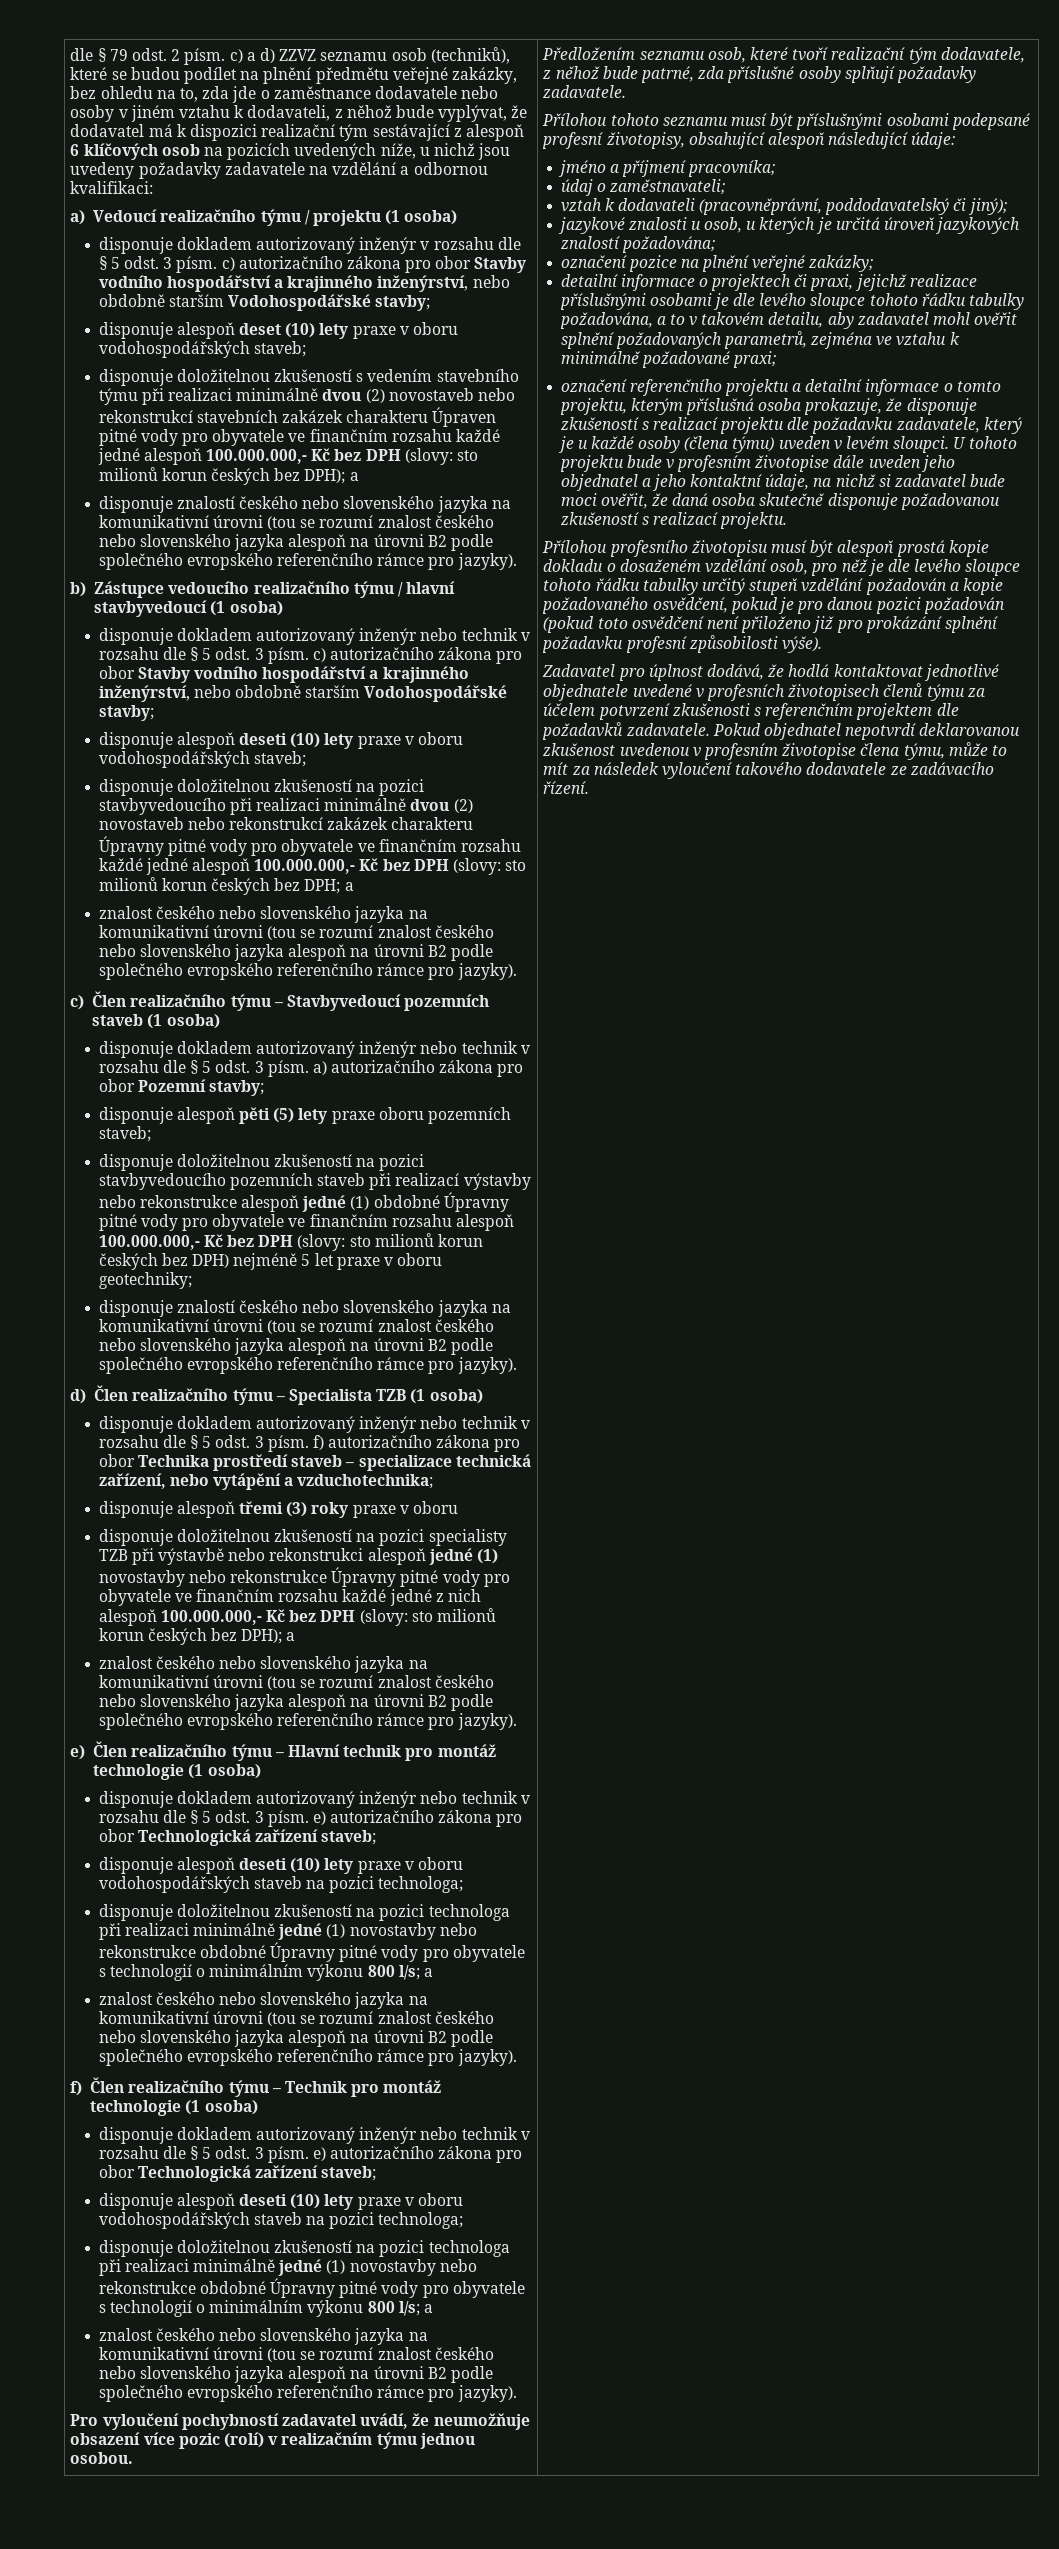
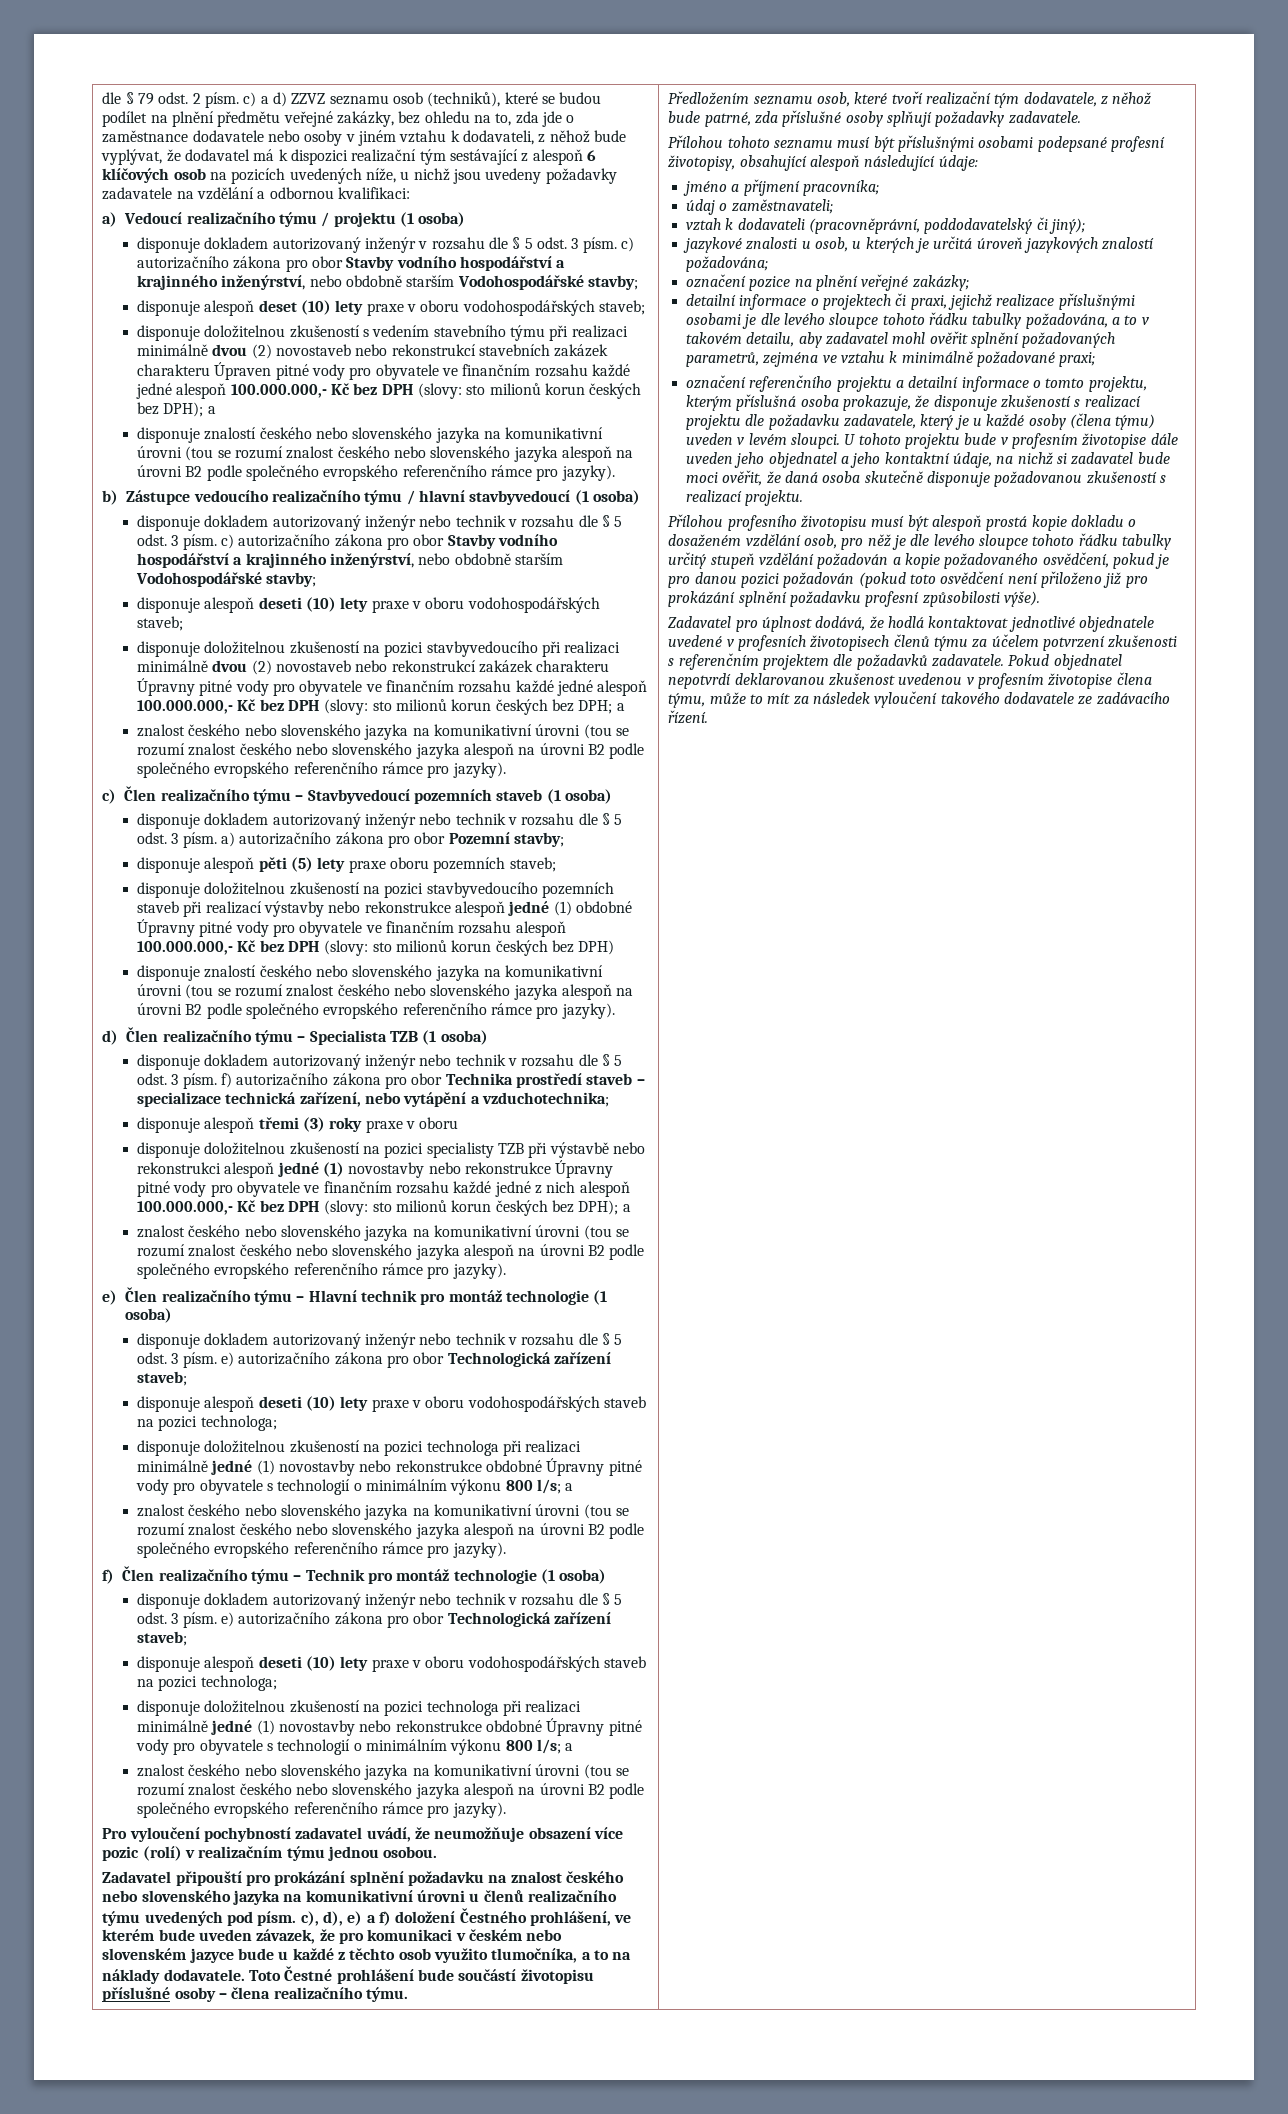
- disponuje doložitelnou zkušeností na pozici stavbyvedoucího pozemních staveb při realizací výstavby nebo rekonstrukce alespoň jedné (1) obdobné Úpravny pitné vody pro obyvatele ve finančním rozsahu alespoň 100.000.000,- Kč bez DPH (slovy: sto milionů korun českých bez DPH) nejméně 5 let praxe v oboru geotechniky;
+ disponuje doložitelnou zkušeností na pozici stavbyvedoucího pozemních staveb při realizací výstavby nebo rekonstrukce alespoň jedné (1) obdobné Úpravny pitné vody pro obyvatele ve finančním rozsahu alespoň 100.000.000,- Kč bez DPH (slovy: sto milionů korun českých bez DPH)
+ Zadavatel připouští pro prokázání splnění požadavku na znalost českého nebo slovenského jazyka na komunikativní úrovni u členů realizačního týmu uvedených pod písm. c), d), e) a f) doložení Čestného prohlášení, ve kterém bude uveden závazek, že pro komunikaci v českém nebo slovenském jazyce bude u každé z těchto osob využito tlumočníka, a to na náklady dodavatele. Toto Čestné prohlášení bude součástí životopisu příslušné osoby – člena realizačního týmu.

